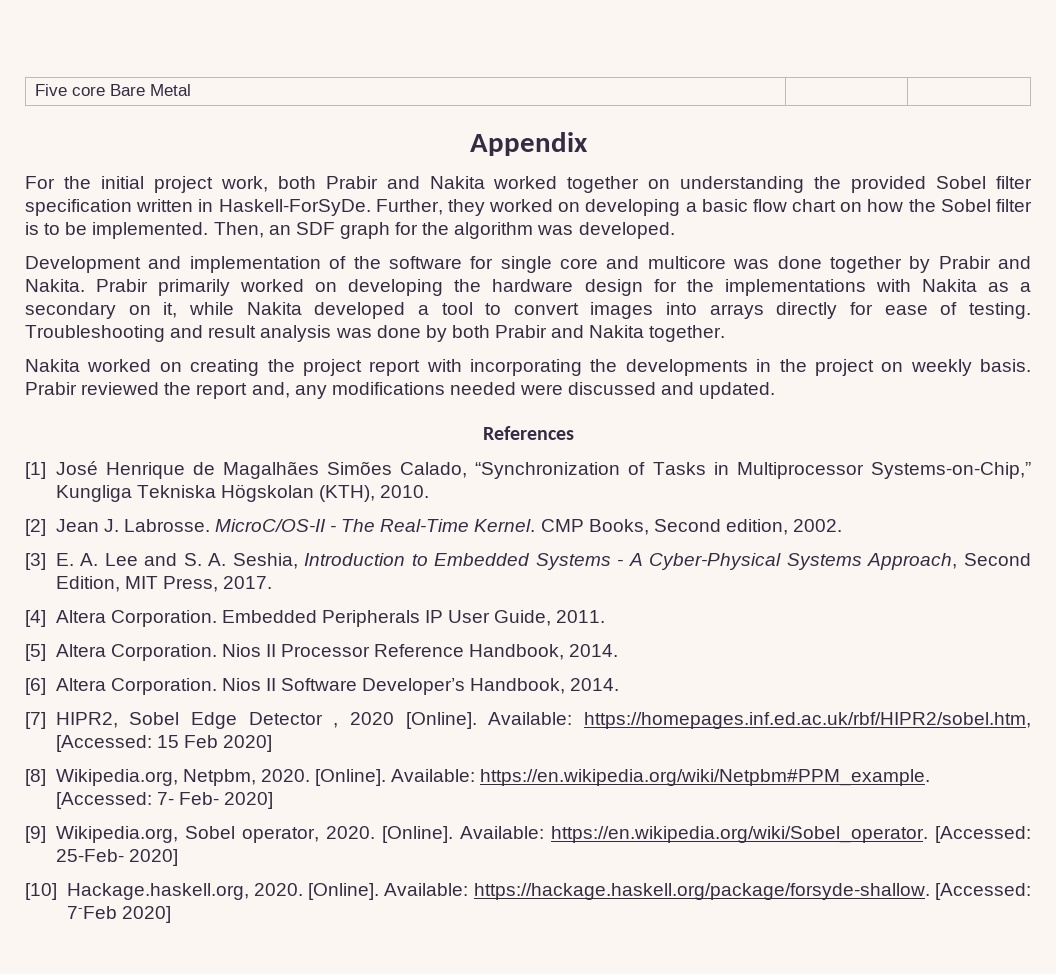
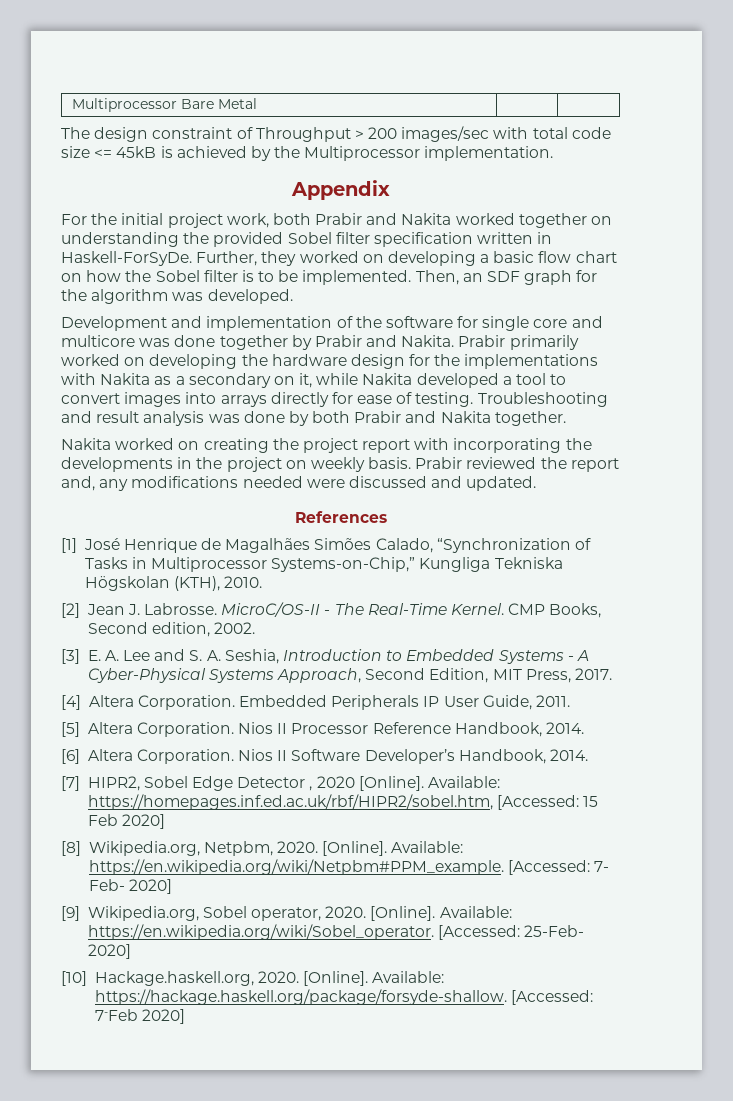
- Five core Bare Metal | |
+ Multiprocessor Bare Metal | |
+ The design constraint of Throughput > 200 images/sec with total code size <= 45kB is achieved by the Multiprocessor implementation.

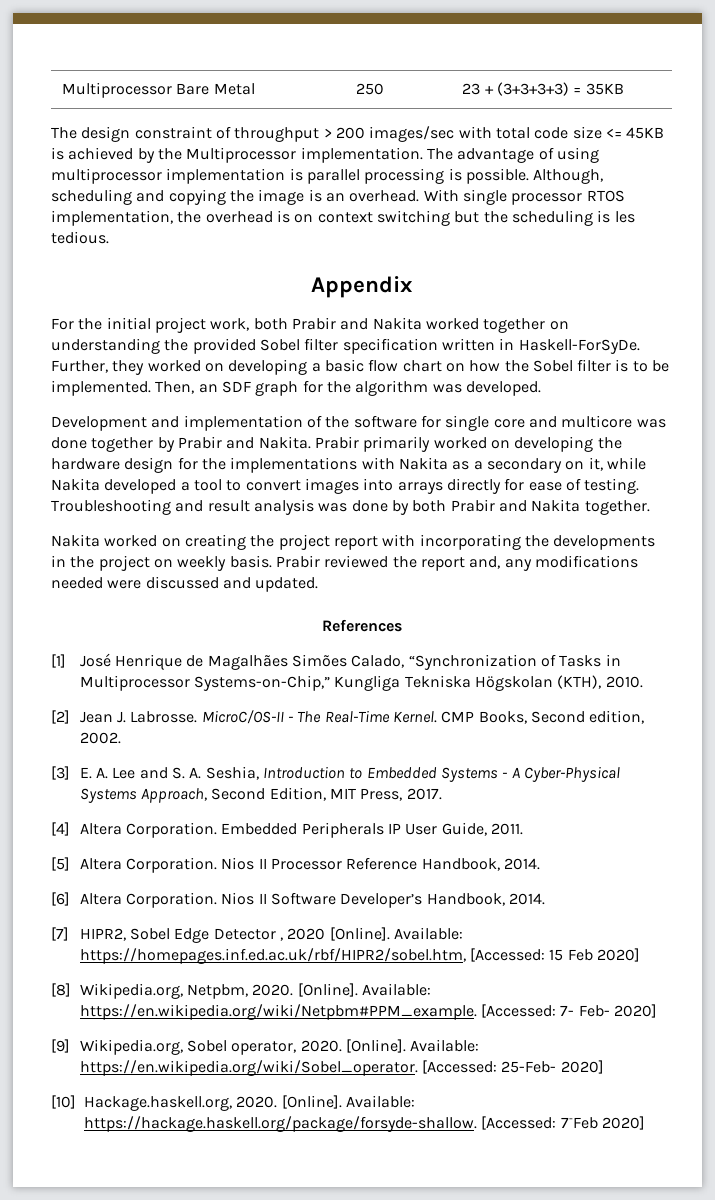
- Multiprocessor Bare Metal | |
+ Multiprocessor Bare Metal | 250 | 23 + (3+3+3+3) = 35KB
- The design constraint of Throughput > 200 images/sec with total code size <= 45kB is achieved by the Multiprocessor implementation.
+ The design constraint of throughput > 200 images/sec with total code size <= 45KB is achieved by the Multiprocessor implementation. The advantage of using multiprocessor implementation is parallel processing is possible. Although, scheduling and copying the image is an overhead. With single processor RTOS implementation, the overhead is on context switching but the scheduling is les tedious.

